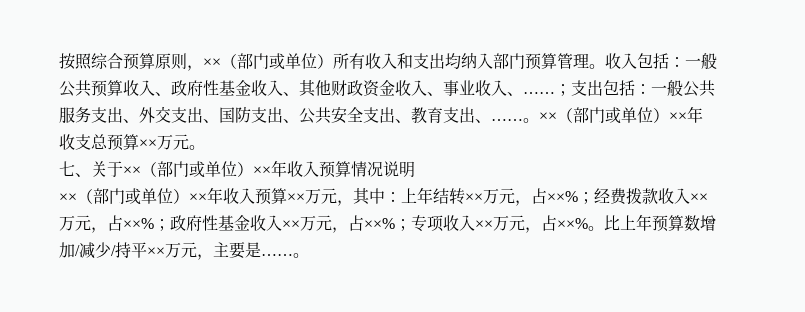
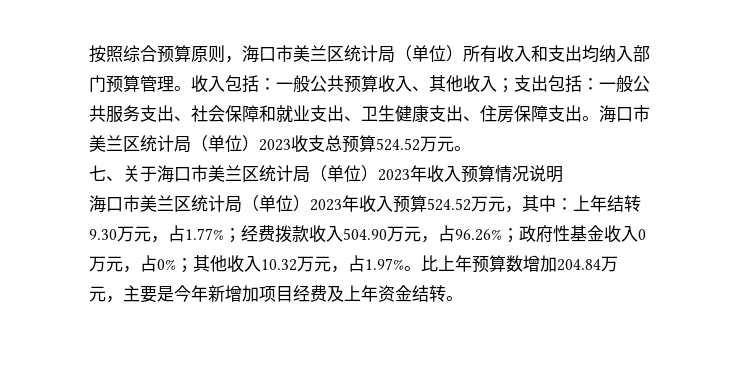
- 按照综合预算原则，××（部门或单位）所有收入和支出均纳入部门预算管理。
+ 按照综合预算原则，海口市美兰区统计局（单位）所有收入和支出均纳入部门预算管理。
- 收入包括：一般公共预算收入、政府性基金收入、其他财政资金收入、事业收入、……；支出包括：一般公共服务支出、外交支出、国防支出、公共安全支出、教育支出、……。××（部门或单位）××年收支总预算××万元。
+ 收入包括：一般公共预算收入、其他收入；支出包括：一般公共服务支出、社会保障和就业支出、卫生健康支出、住房保障支出。海口市美兰区统计局（单位）2023收支总预算524.52万元。
- 七、关于××（部门或单位）××年收入预算情况说明
+ 七、关于海口市美兰区统计局（单位）2023年收入预算情况说明
- ××（部门或单位）××年收入预算××万元，其中：上年结转××万元，占××%；经费拨款收入××万元，占××%；政府性基金收入××万元，占××%；专项收入××万元，占××%。
+ 海口市美兰区统计局（单位）2023年收入预算524.52万元，其中：上年结转9.30万元，占1.77%；经费拨款收入504.90万元，占96.26%；政府性基金收入0万元，占0%；其他收入10.32万元，占1.97%。
- 比上年预算数增加/减少/持平××万元，主要是……。
+ 比上年预算数增加204.84万元，主要是今年新增加项目经费及上年资金结转。

